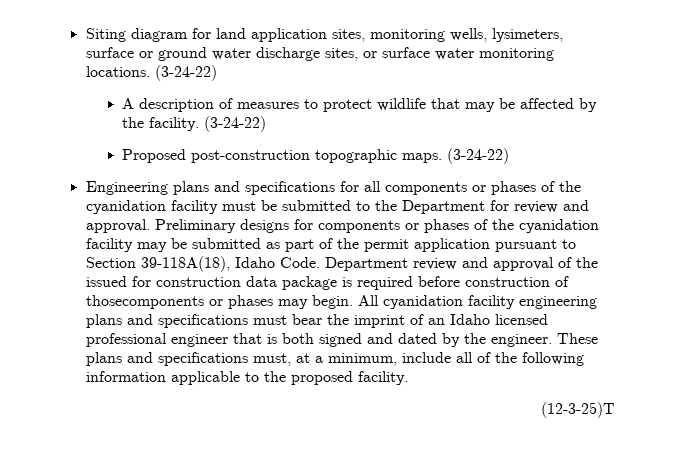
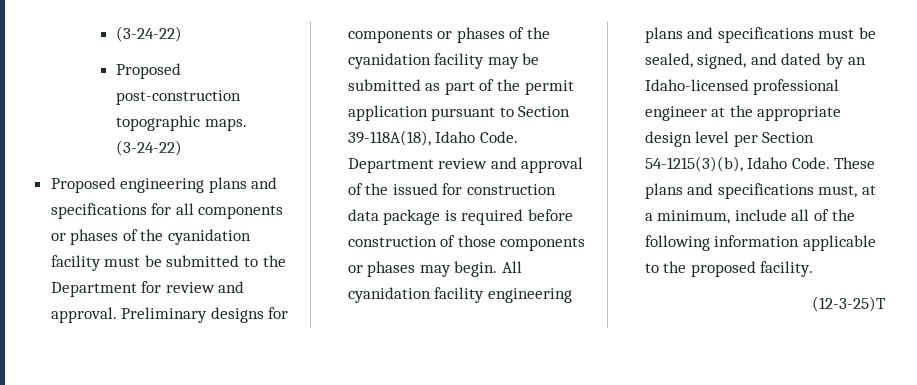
- Siting diagram for land application sites, monitoring wells, lysimeters, surface or ground water discharge sites, or surface water monitoring locations. (3-24-22)
- A description of measures to protect wildlife that may be affected by the facility.
- Engineering plans and specifications for all components or phases of the cyanidation facility must be submitted to the Department for review and approval.
+ Proposed engineering plans and specifications for all components or phases of the cyanidation facility must be submitted to the Department for review and approval.
- Department review and approval of the issued for construction data package is required before construction of thosecomponents or phases may begin.
+ Department review and approval of the issued for construction data package is required before construction of those components or phases may begin.
- All cyanidation facility engineering plans and specifications must bear the imprint of an Idaho licensed professional engineer that is both signed and dated by the engineer.
+ All cyanidation facility engineering plans and specifications must be sealed, signed, and dated by an Idaho-licensed professional engineer at the appropriate design level per Section 54-1215(3)(b), Idaho Code.

